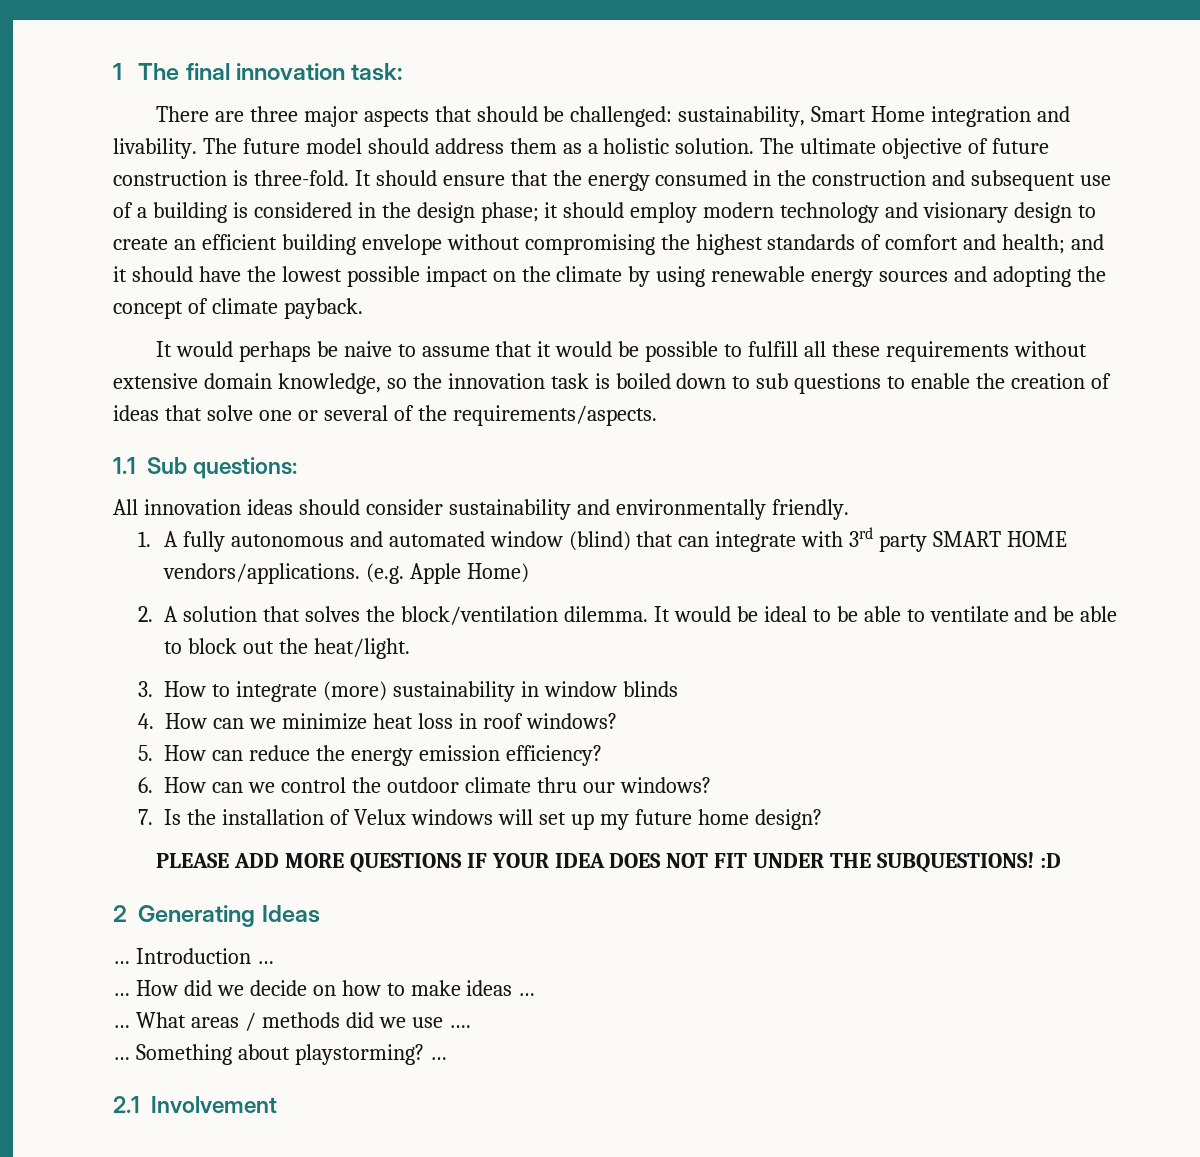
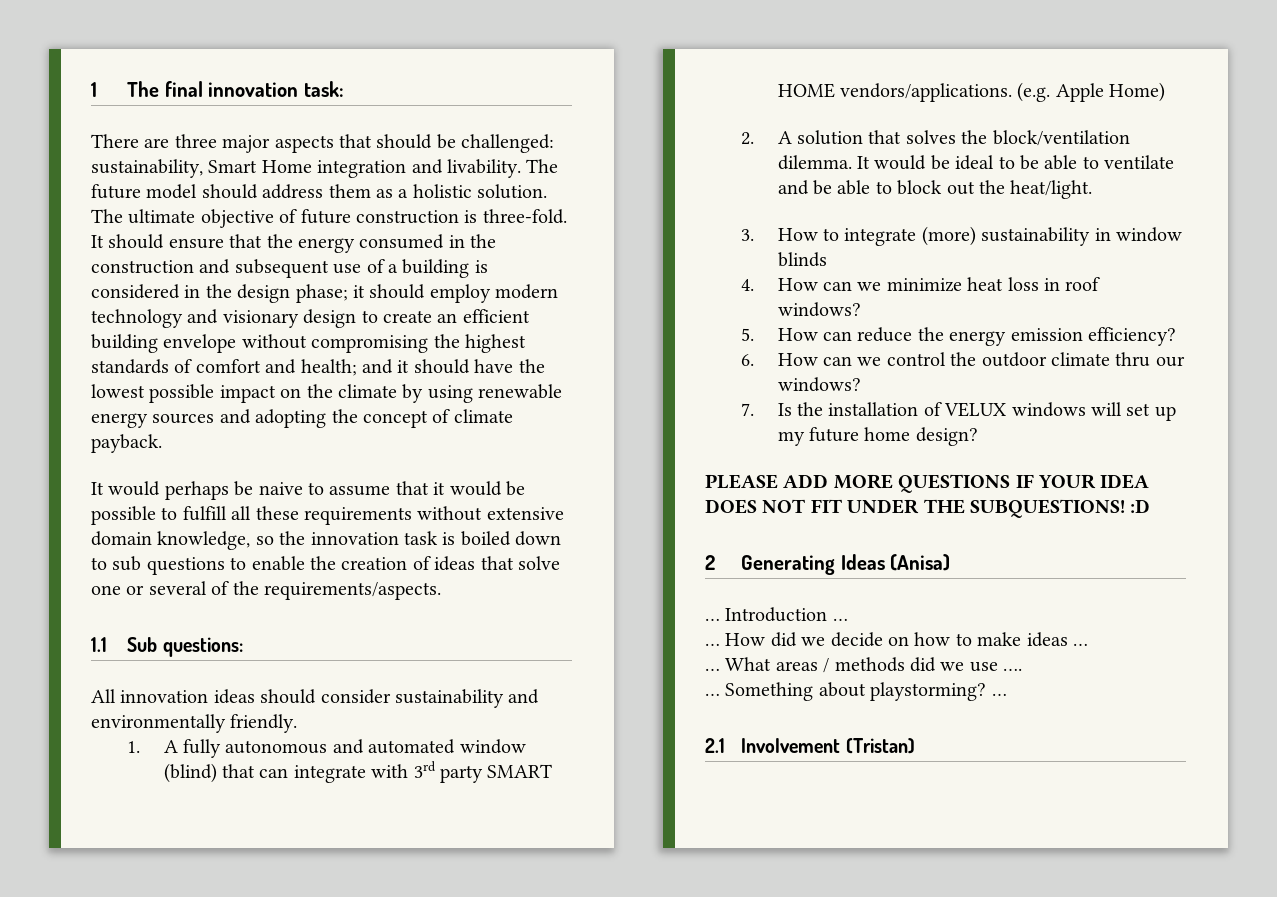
- 7. Is the installation of Velux windows will set up my future home design?
+ 7. Is the installation of VELUX windows will set up my future home design?
- 2 Generating Ideas
+ 2 Generating Ideas (Anisa)
- 2.1 Involvement
+ 2.1 Involvement (Tristan)

